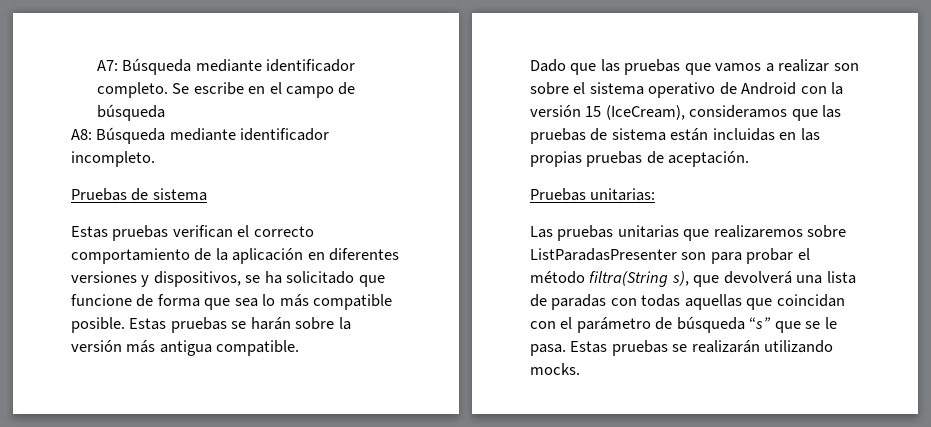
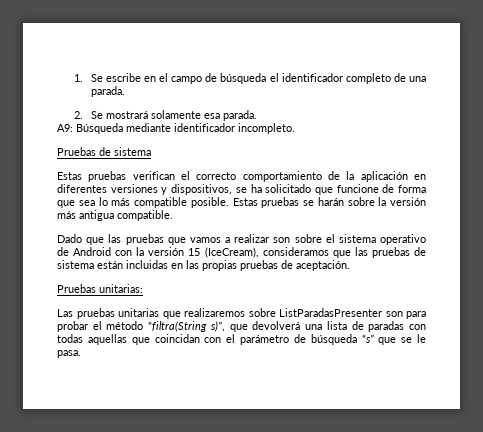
- A7: Búsqueda mediante identificador completo. Se escribe en el campo de búsqueda
- A8: Búsqueda mediante identificador incompleto.
+ 1. Se escribe en el campo de búsqueda el identificador completo de una parada.
+ 2. Se mostrará solamente esa parada.
+ A9: Búsqueda mediante identificador incompleto.
- Las pruebas unitarias que realizaremos sobre ListParadasPresenter son para probar el método filtra(String s), que devolverá una lista de paradas con todas aquellas que coincidan con el parámetro de búsqueda “s” que se le pasa. Estas pruebas se realizarán utilizando mocks.
+ Las pruebas unitarias que realizaremos sobre ListParadasPresenter son para probar el método “filtra(String s)”, que devolverá una lista de paradas con todas aquellas que coincidan con el parámetro de búsqueda “s” que se le pasa.

